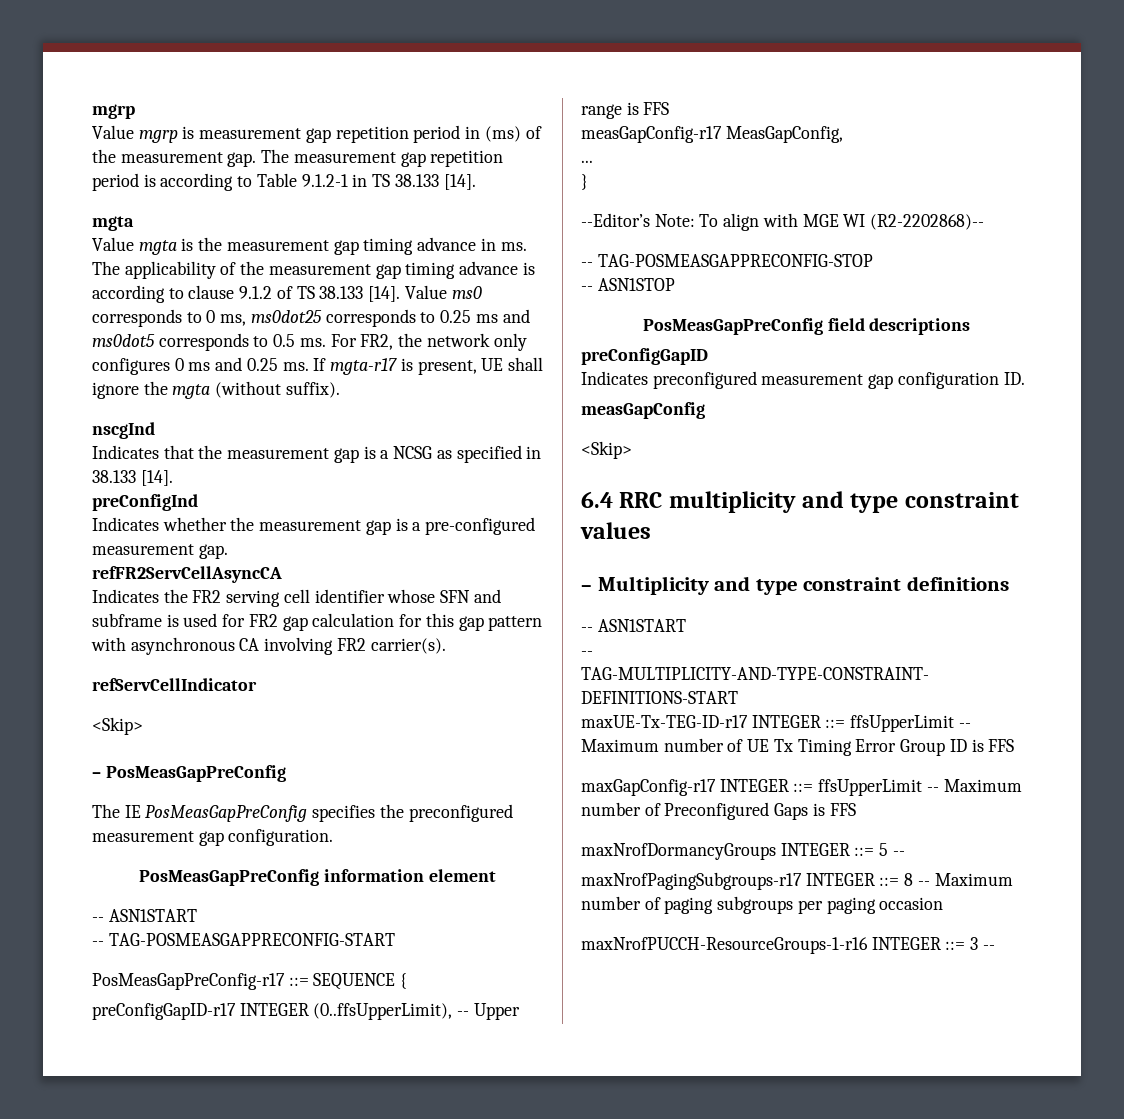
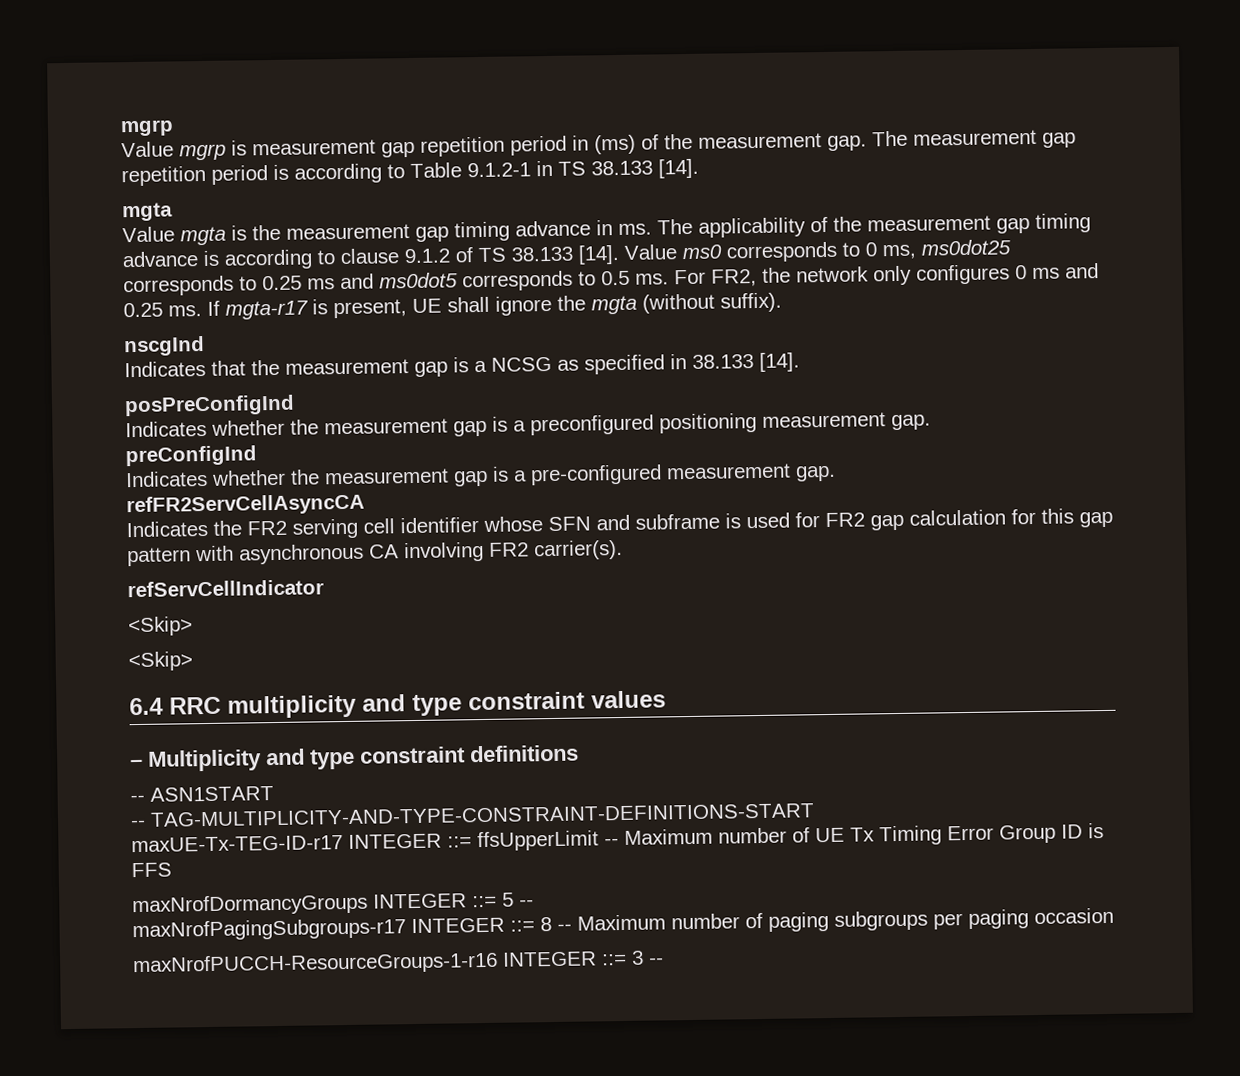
+ posPreConfigInd
+ Indicates whether the measurement gap is a preconfigured positioning measurement gap.
- – PosMeasGapPreConfig
- The IE PosMeasGapPreConfig specifies the preconfigured measurement gap configuration.
- PosMeasGapPreConfig information element
- -- ASN1START
- -- TAG-POSMEASGAPPRECONFIG-START
- PosMeasGapPreConfig-r17 ::= SEQUENCE {
- preConfigGapID-r17 INTEGER (0..ffsUpperLimit), -- Upper range is FFS
- measGapConfig-r17 MeasGapConfig,
- ...
- }
- --Editor’s Note: To align with MGE WI (R2-2202868)--
- -- TAG-POSMEASGAPPRECONFIG-STOP
- -- ASN1STOP
- PosMeasGapPreConfig field descriptions
- preConfigGapID
- Indicates preconfigured measurement gap configuration ID.
- measGapConfig
- maxGapConfig-r17 INTEGER ::= ffsUpperLimit -- Maximum number of Preconfigured Gaps is FFS

